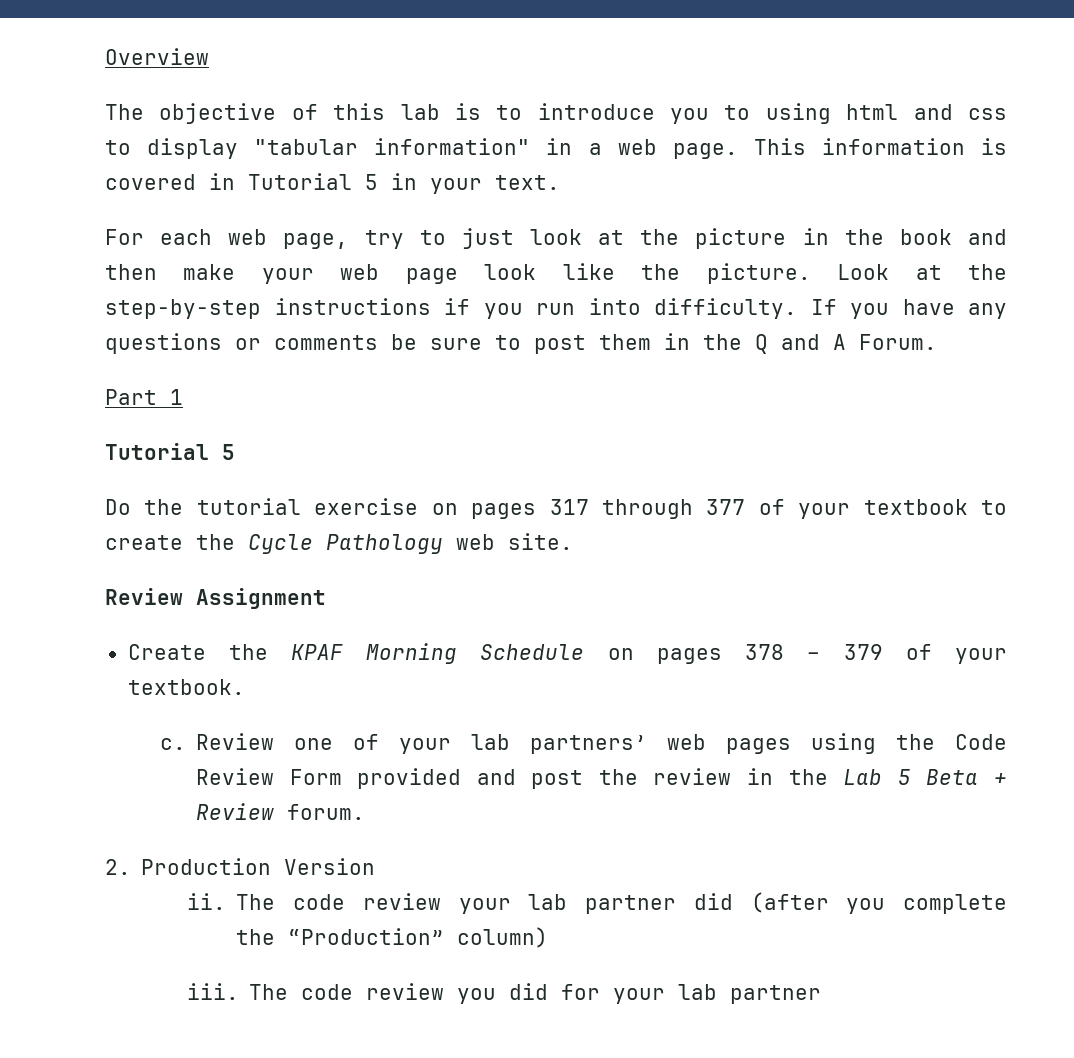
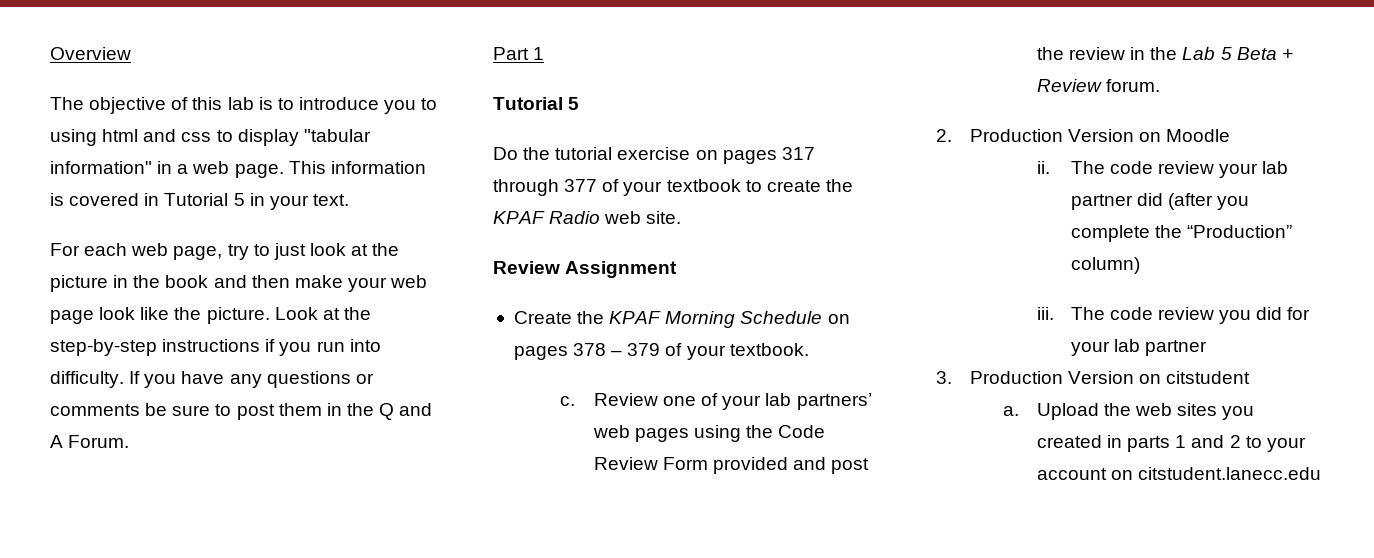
- Do the tutorial exercise on pages 317 through 377 of your textbook to create the Cycle Pathology web site.
+ Do the tutorial exercise on pages 317 through 377 of your textbook to create the KPAF Radio web site.
- 2. Production Version
+ 2. Production Version on Moodle
+ 3. Production Version on citstudent
+ a. Upload the web sites you created in parts 1 and 2 to your account on citstudent.lanecc.edu

